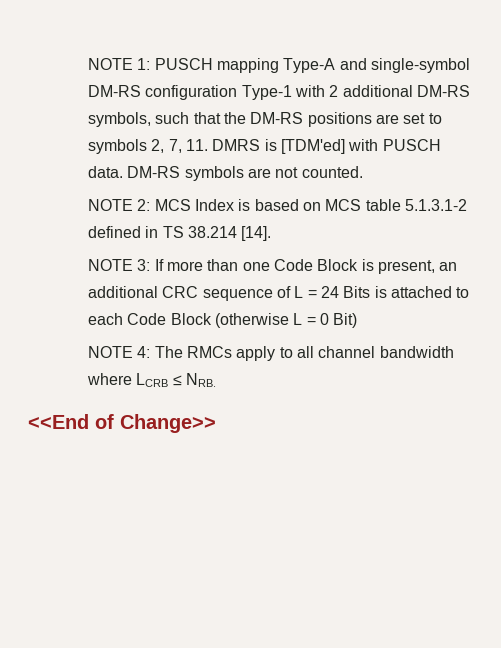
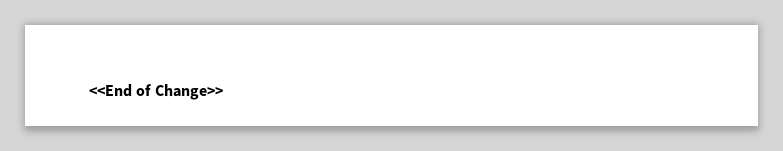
- NOTE 1: PUSCH mapping Type-A and single-symbol DM-RS configuration Type-1 with 2 additional DM-RS symbols, such that the DM-RS positions are set to symbols 2, 7, 11. DMRS is [TDM'ed] with PUSCH data. DM-RS symbols are not counted.
- NOTE 2: MCS Index is based on MCS table 5.1.3.1-2 defined in TS 38.214 [14].
- NOTE 3: If more than one Code Block is present, an additional CRC sequence of L = 24 Bits is attached to each Code Block (otherwise L = 0 Bit)
- NOTE 4: The RMCs apply to all channel bandwidth where LCRB ≤ NRB.

